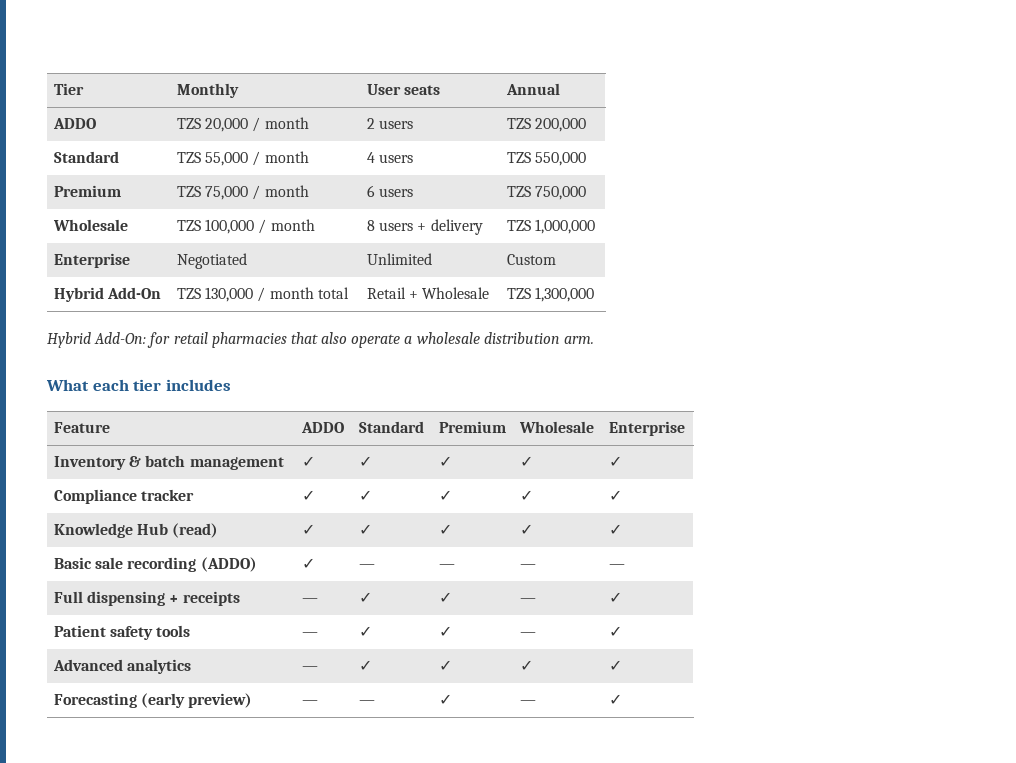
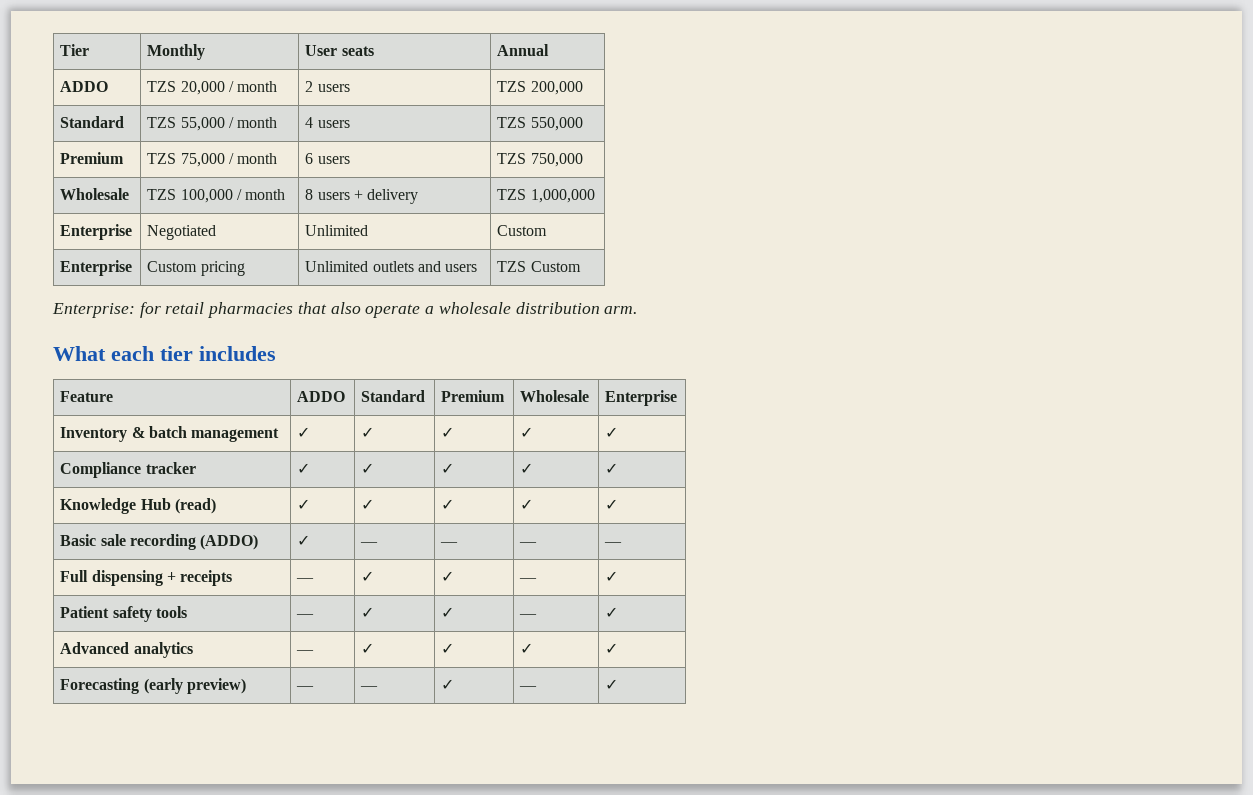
- Hybrid Add-On | TZS 130,000 / month total | Retail + Wholesale | TZS 1,300,000
- Hybrid Add-On: for retail pharmacies that also operate a wholesale distribution arm.
+ Enterprise | Custom pricing | Unlimited outlets and users | TZS Custom
+ Enterprise: for retail pharmacies that also operate a wholesale distribution arm.

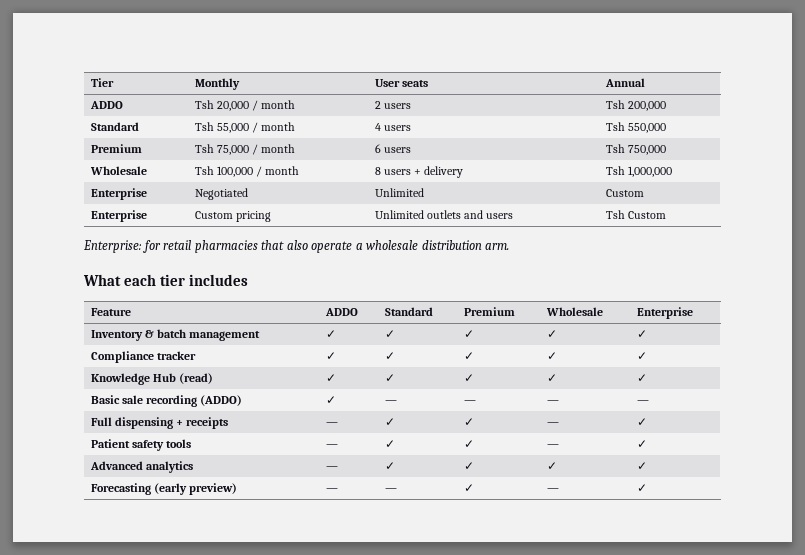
- ADDO | TZS 20,000 / month | 2 users | TZS 200,000
+ ADDO | Tsh 20,000 / month | 2 users | Tsh 200,000
- Standard | TZS 55,000 / month | 4 users | TZS 550,000
+ Standard | Tsh 55,000 / month | 4 users | Tsh 550,000
- Premium | TZS 75,000 / month | 6 users | TZS 750,000
+ Premium | Tsh 75,000 / month | 6 users | Tsh 750,000
- Wholesale | TZS 100,000 / month | 8 users + delivery | TZS 1,000,000
+ Wholesale | Tsh 100,000 / month | 8 users + delivery | Tsh 1,000,000
- Enterprise | Custom pricing | Unlimited outlets and users | TZS Custom
+ Enterprise | Custom pricing | Unlimited outlets and users | Tsh Custom

